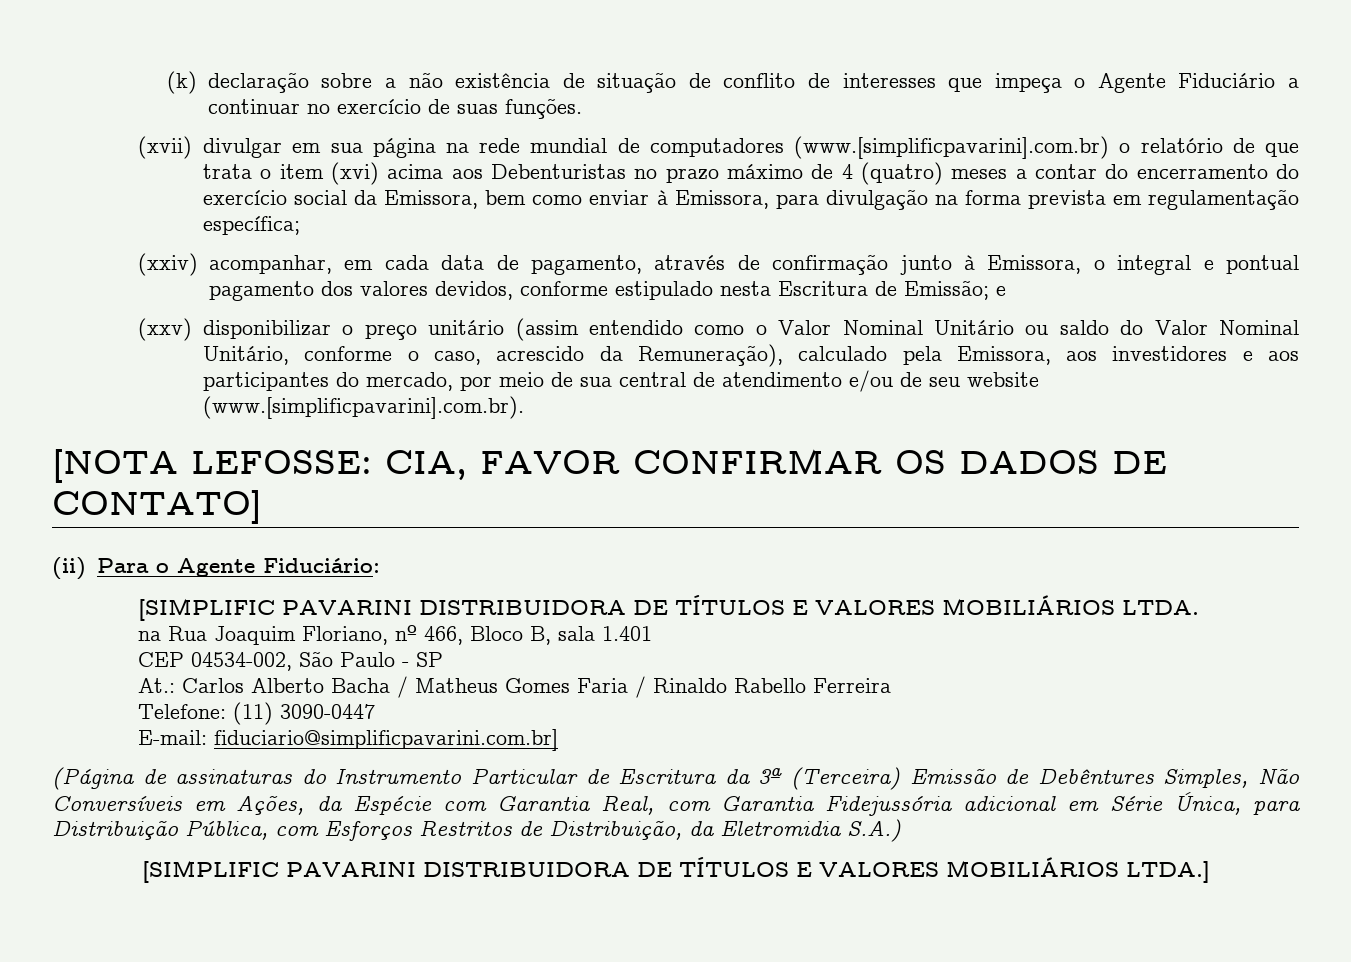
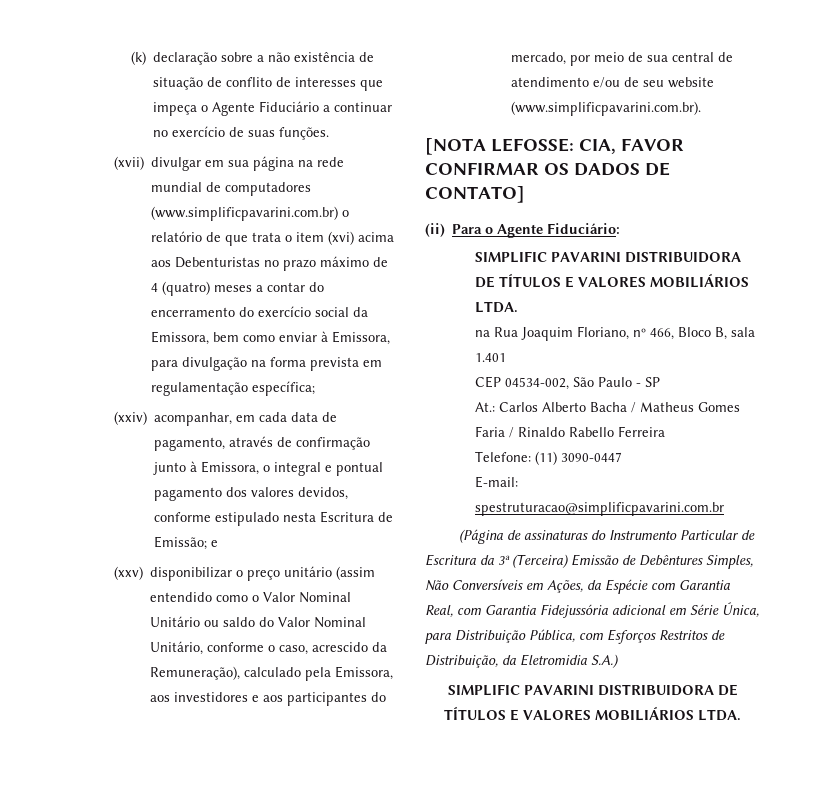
- (xvii) divulgar em sua página na rede mundial de computadores (www.[simplificpavarini].com.br) o relatório de que trata o item (xvi) acima aos Debenturistas no prazo máximo de 4 (quatro) meses a contar do encerramento do exercício social da Emissora, bem como enviar à Emissora, para divulgação na forma prevista em regulamentação específica;
+ (xvii) divulgar em sua página na rede mundial de computadores (www.simplificpavarini.com.br) o relatório de que trata o item (xvi) acima aos Debenturistas no prazo máximo de 4 (quatro) meses a contar do encerramento do exercício social da Emissora, bem como enviar à Emissora, para divulgação na forma prevista em regulamentação específica;
- (xxv) disponibilizar o preço unitário (assim entendido como o Valor Nominal Unitário ou saldo do Valor Nominal Unitário, conforme o caso, acrescido da Remuneração), calculado pela Emissora, aos investidores e aos participantes do mercado, por meio de sua central de atendimento e/ou de seu website (www.[simplificpavarini].com.br).
+ (xxv) disponibilizar o preço unitário (assim entendido como o Valor Nominal Unitário ou saldo do Valor Nominal Unitário, conforme o caso, acrescido da Remuneração), calculado pela Emissora, aos investidores e aos participantes do mercado, por meio de sua central de atendimento e/ou de seu website (www.simplificpavarini.com.br).
  (ii) Para o Agente Fiduciário:
- [SIMPLIFIC PAVARINI DISTRIBUIDORA DE TÍTULOS E VALORES MOBILIÁRIOS LTDA.
+ SIMPLIFIC PAVARINI DISTRIBUIDORA DE TÍTULOS E VALORES MOBILIÁRIOS LTDA.
- E-mail: fiduciario@simplificpavarini.com.br]
+ E-mail: spestruturacao@simplificpavarini.com.br
  (Página de assinaturas do Instrumento Particular de Escritura da 3ª (Terceira) Emissão de Debêntures Simples, Não Conversíveis em Ações, da Espécie com Garantia Real, com Garantia Fidejussória adicional em Série Única, para Distribuição Pública, com Esforços Restritos de Distribuição, da Eletromidia S.A.)
- [SIMPLIFIC PAVARINI DISTRIBUIDORA DE TÍTULOS E VALORES MOBILIÁRIOS LTDA.]
+ SIMPLIFIC PAVARINI DISTRIBUIDORA DE TÍTULOS E VALORES MOBILIÁRIOS LTDA.

